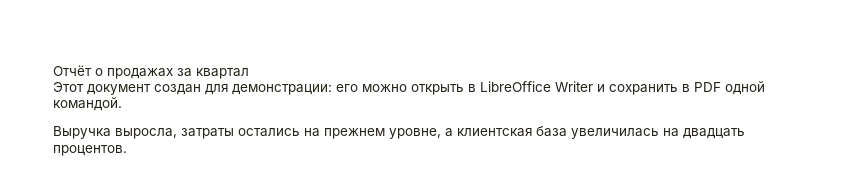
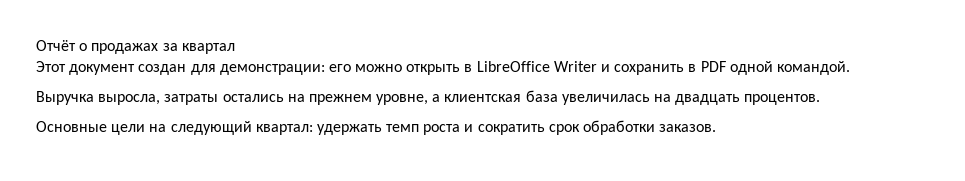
+ Основные цели на следующий квартал: удержать темп роста и сократить срок обработки заказов.

